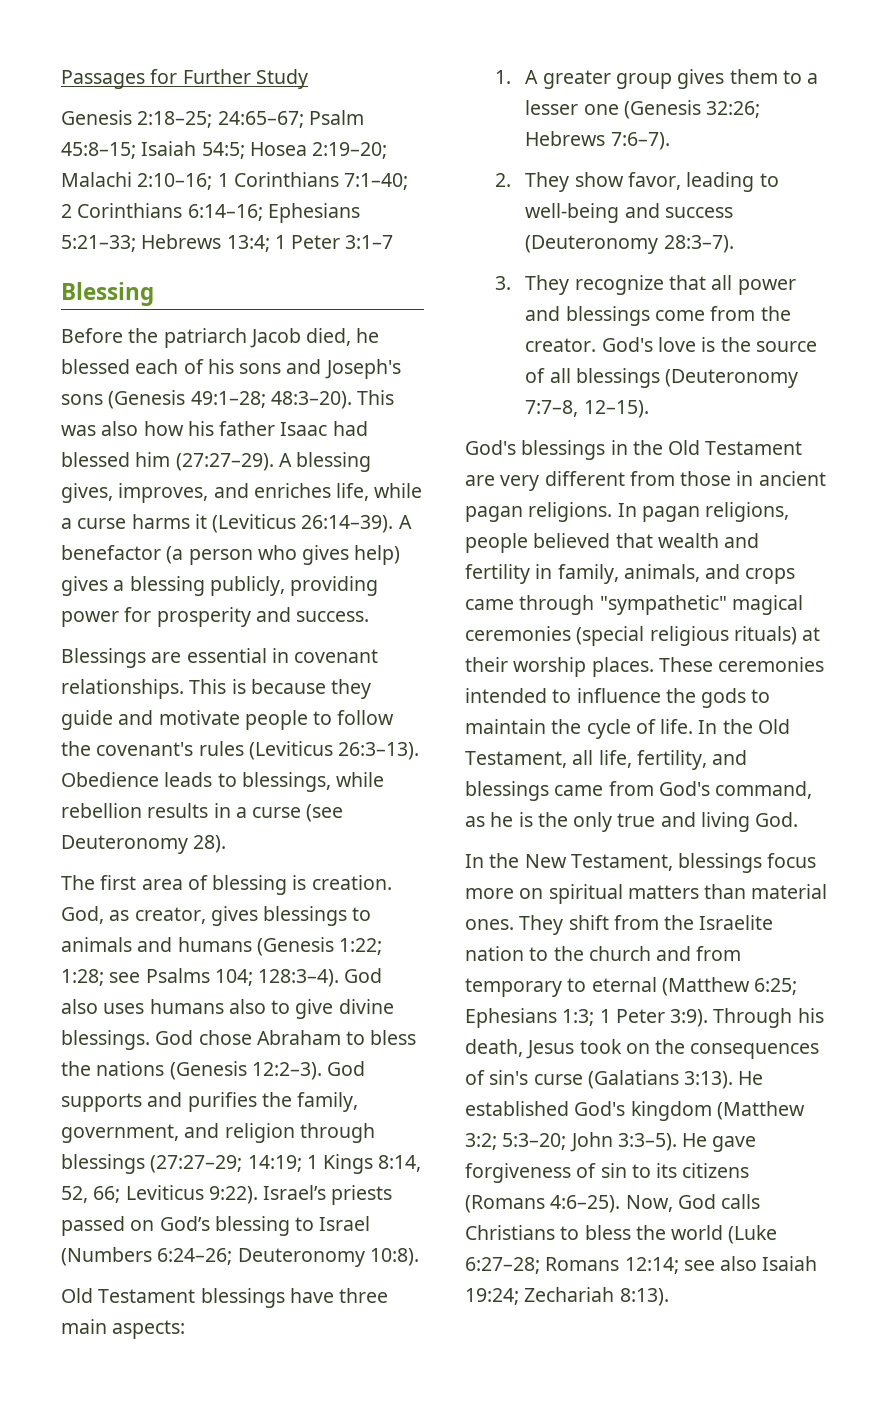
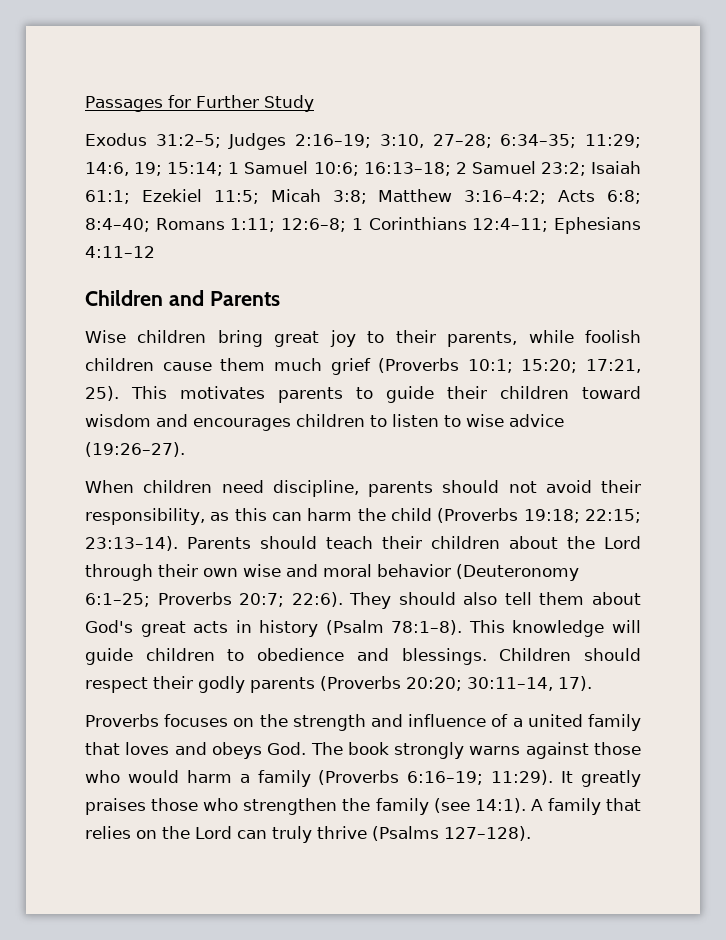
- Genesis 2:18–25; 24:65–67; Psalm 45:8–15; Isaiah 54:5; Hosea 2:19–20; Malachi 2:10–16; 1 Corinthians 7:1–40; 2 Corinthians 6:14–16; Ephesians 5:21–33; Hebrews 13:4; 1 Peter 3:1–7
- Blessing
- Before the patriarch Jacob died, he blessed each of his sons and Joseph's sons (Genesis 49:1–28; 48:3–20). This was also how his father Isaac had blessed him (27:27–29). A blessing gives, improves, and enriches life, while a curse harms it (Leviticus 26:14–39). A benefactor (a person who gives help) gives a blessing publicly, providing power for prosperity and success.
- Blessings are essential in covenant relationships. This is because they guide and motivate people to follow the covenant's rules (Leviticus 26:3–13). Obedience leads to blessings, while rebellion results in a curse (see Deuteronomy 28).
- The first area of blessing is creation. God, as creator, gives blessings to animals and humans (Genesis 1:22; 1:28; see Psalms 104; 128:3–4). God also uses humans also to give divine blessings. God chose Abraham to bless the nations (Genesis 12:2–3). God supports and purifies the family, government, and religion through blessings (27:27–29; 14:19; 1 Kings 8:14, 52, 66; Leviticus 9:22). Israel’s priests passed on God’s blessing to Israel (Numbers 6:24–26; Deuteronomy 10:8).
- Old Testament blessings have three main aspects:
- 1. A greater group gives them to a lesser one (Genesis 32:26; Hebrews 7:6–7).
- 2. They show favor, leading to well-being and success (Deuteronomy 28:3–7).
- 3. They recognize that all power and blessings come from the creator. God's love is the source of all blessings (Deuteronomy 7:7–8, 12–15).
- God's blessings in the Old Testament are very different from those in ancient pagan religions. In pagan religions, people believed that wealth and fertility in family, animals, and crops came through "sympathetic" magical ceremonies (special religious rituals) at their worship places. These ceremonies intended to influence the gods to maintain the cycle of life. In the Old Testament, all life, fertility, and blessings came from God's command, as he is the only true and living God.
- In the New Testament, blessings focus more on spiritual matters than material ones. They shift from the Israelite nation to the church and from temporary to eternal (Matthew 6:25; Ephesians 1:3; 1 Peter 3:9). Through his death, Jesus took on the consequences of sin's curse (Galatians 3:13). He established God's kingdom (Matthew 3:2; 5:3–20; John 3:3–5). He gave forgiveness of sin to its citizens (Romans 4:6–25). Now, God calls Christians to bless the world (Luke 6:27–28; Romans 12:14; see also Isaiah 19:24; Zechariah 8:13).
+ Exodus 31:2–5; Judges 2:16–19; 3:10, 27–28; 6:34–35; 11:29; 14:6, 19; 15:14; 1 Samuel 10:6; 16:13–18; 2 Samuel 23:2; Isaiah 61:1; Ezekiel 11:5; Micah 3:8; Matthew 3:16–4:2; Acts 6:8; 8:4–40; Romans 1:11; 12:6–8; 1 Corinthians 12:4–11; Ephesians 4:11–12
+ Children and Parents
+ Wise children bring great joy to their parents, while foolish children cause them much grief (Proverbs 10:1; 15:20; 17:21, 25). This motivates parents to guide their children toward wisdom and encourages children to listen to wise advice (19:26–27).
+ When children need discipline, parents should not avoid their responsibility, as this can harm the child (Proverbs 19:18; 22:15; 23:13–14). Parents should teach their children about the Lord through their own wise and moral behavior (Deuteronomy 6:1–25; Proverbs 20:7; 22:6). They should also tell them about God's great acts in history (Psalm 78:1–8). This knowledge will guide children to obedience and blessings. Children should respect their godly parents (Proverbs 20:20; 30:11–14, 17).
+ Proverbs focuses on the strength and influence of a united family that loves and obeys God. The book strongly warns against those who would harm a family (Proverbs 6:16–19; 11:29). It greatly praises those who strengthen the family (see 14:1). A family that relies on the Lord can truly thrive (Psalms 127–128).

